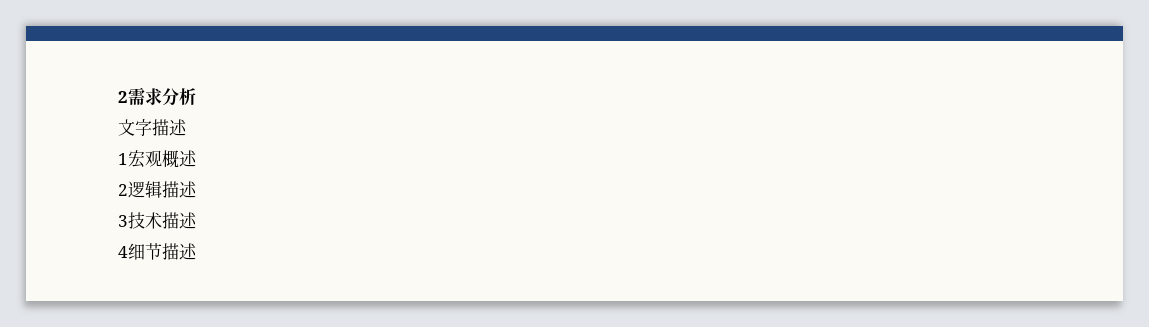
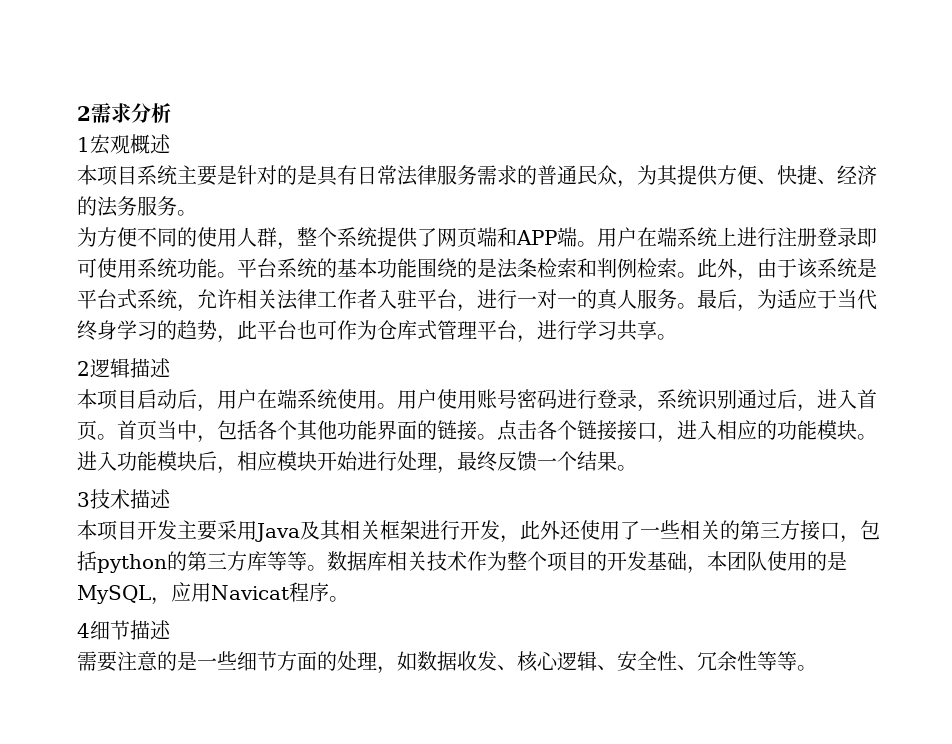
- 文字描述
+ 本项目系统主要是针对的是具有日常法律服务需求的普通民众，为其提供方便、快捷、经济的法务服务。
+ 为方便不同的使用人群，整个系统提供了网页端和APP端。用户在端系统上进行注册登录即可使用系统功能。平台系统的基本功能围绕的是法条检索和判例检索。此外，由于该系统是平台式系统，允许相关法律工作者入驻平台，进行一对一的真人服务。最后，为适应于当代终身学习的趋势，此平台也可作为仓库式管理平台，进行学习共享。
  2逻辑描述
+ 本项目启动后，用户在端系统使用。用户使用账号密码进行登录，系统识别通过后，进入首页。首页当中，包括各个其他功能界面的链接。点击各个链接接口，进入相应的功能模块。进入功能模块后，相应模块开始进行处理，最终反馈一个结果。
  3技术描述
+ 本项目开发主要采用Java及其相关框架进行开发，此外还使用了一些相关的第三方接口，包括python的第三方库等等。数据库相关技术作为整个项目的开发基础，本团队使用的是MySQL，应用Navicat程序。
  4细节描述
+ 需要注意的是一些细节方面的处理，如数据收发、核心逻辑、安全性、冗余性等等。

